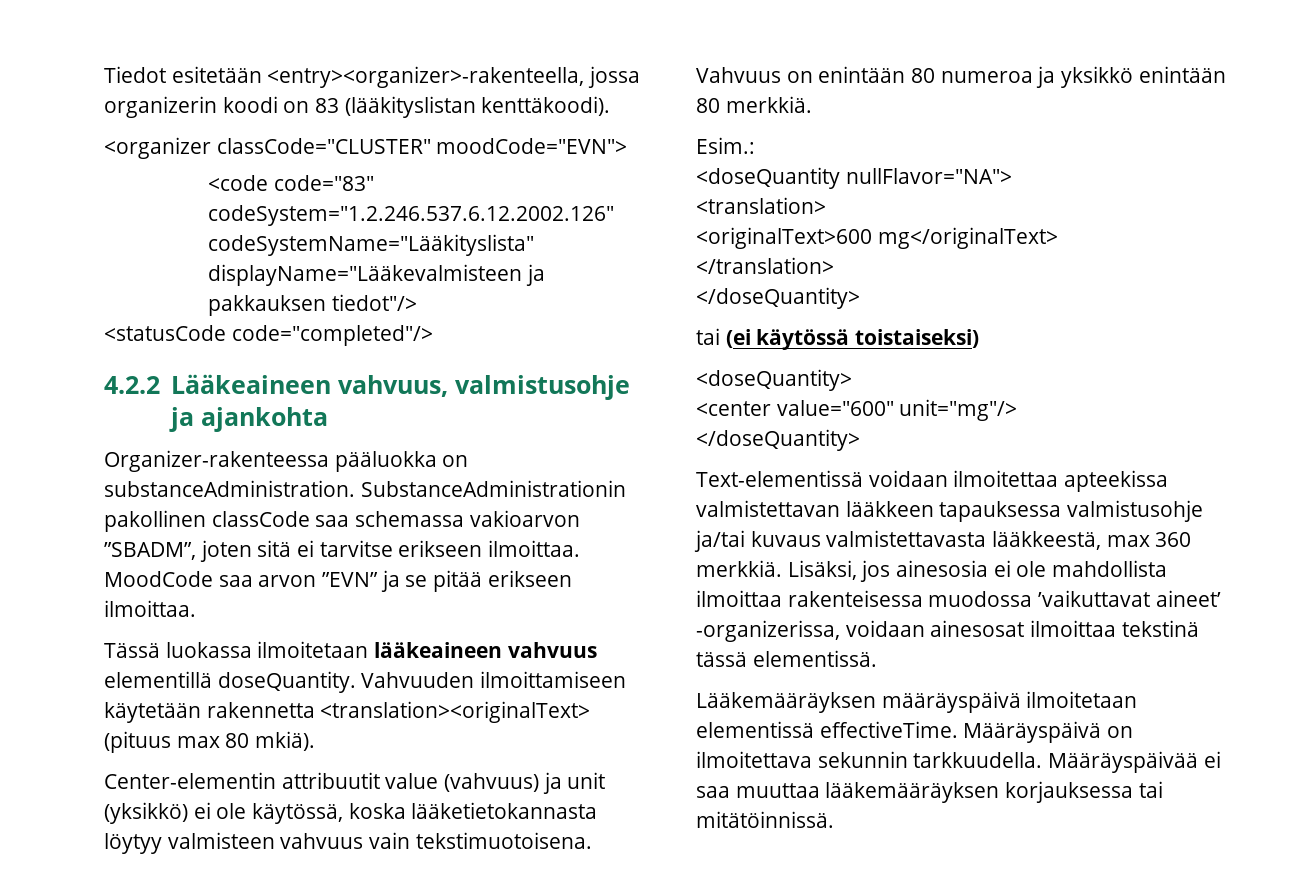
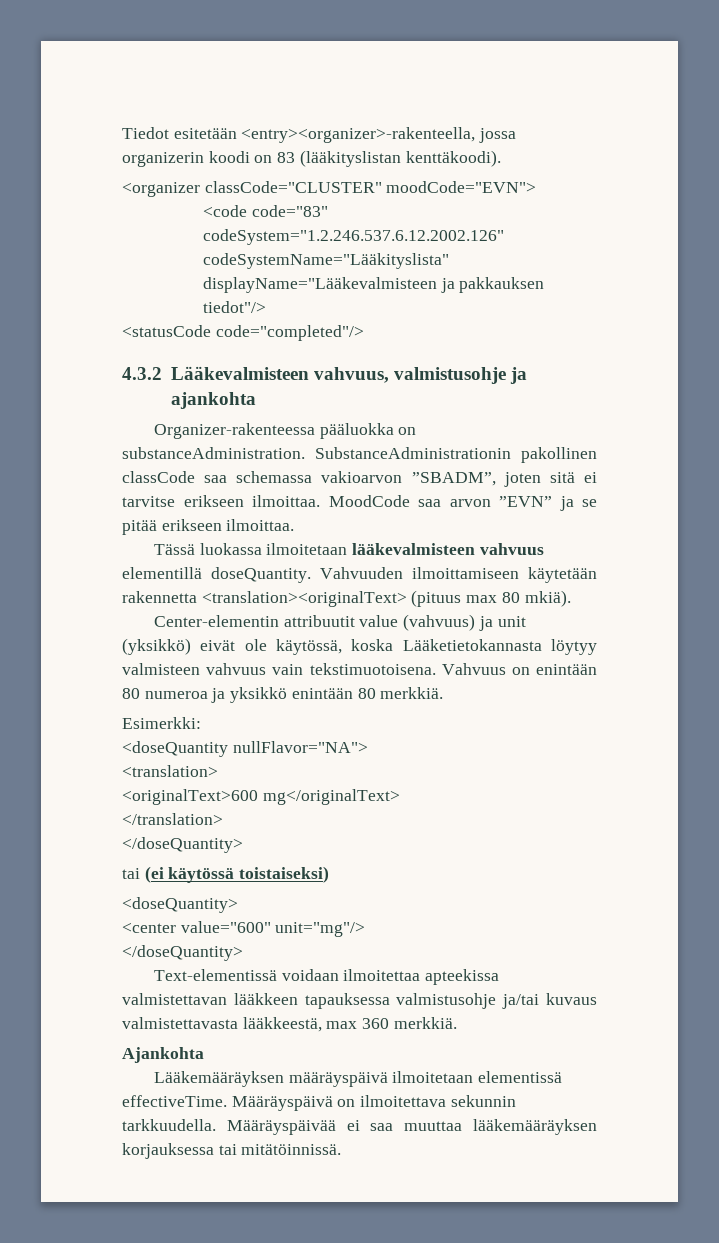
- 4.2.2 Lääkeaineen vahvuus, valmistusohje ja ajankohta
+ 4.3.2 Lääkevalmisteen vahvuus, valmistusohje ja ajankohta
- Tässä luokassa ilmoitetaan lääkeaineen vahvuus elementillä doseQuantity.
+ Tässä luokassa ilmoitetaan lääkevalmisteen vahvuus elementillä doseQuantity.
- Center-elementin attribuutit value (vahvuus) ja unit (yksikkö) ei ole käytössä, koska lääketietokannasta löytyy valmisteen vahvuus vain tekstimuotoisena.
+ Center-elementin attribuutit value (vahvuus) ja unit (yksikkö) eivät ole käytössä, koska Lääketietokannasta löytyy valmisteen vahvuus vain tekstimuotoisena.
- Esim.:
+ Esimerkki:
- Text-elementissä voidaan ilmoitettaa apteekissa valmistettavan lääkkeen tapauksessa valmistusohje ja/tai kuvaus valmistettavasta lääkkeestä, max 360 merkkiä. Lisäksi, jos ainesosia ei ole mahdollista ilmoittaa rakenteisessa muodossa ’vaikuttavat aineet’ -organizerissa, voidaan ainesosat ilmoittaa tekstinä tässä elementissä.
+ Text-elementissä voidaan ilmoitettaa apteekissa valmistettavan lääkkeen tapauksessa valmistusohje ja/tai kuvaus valmistettavasta lääkkeestä, max 360 merkkiä.
+ Ajankohta

